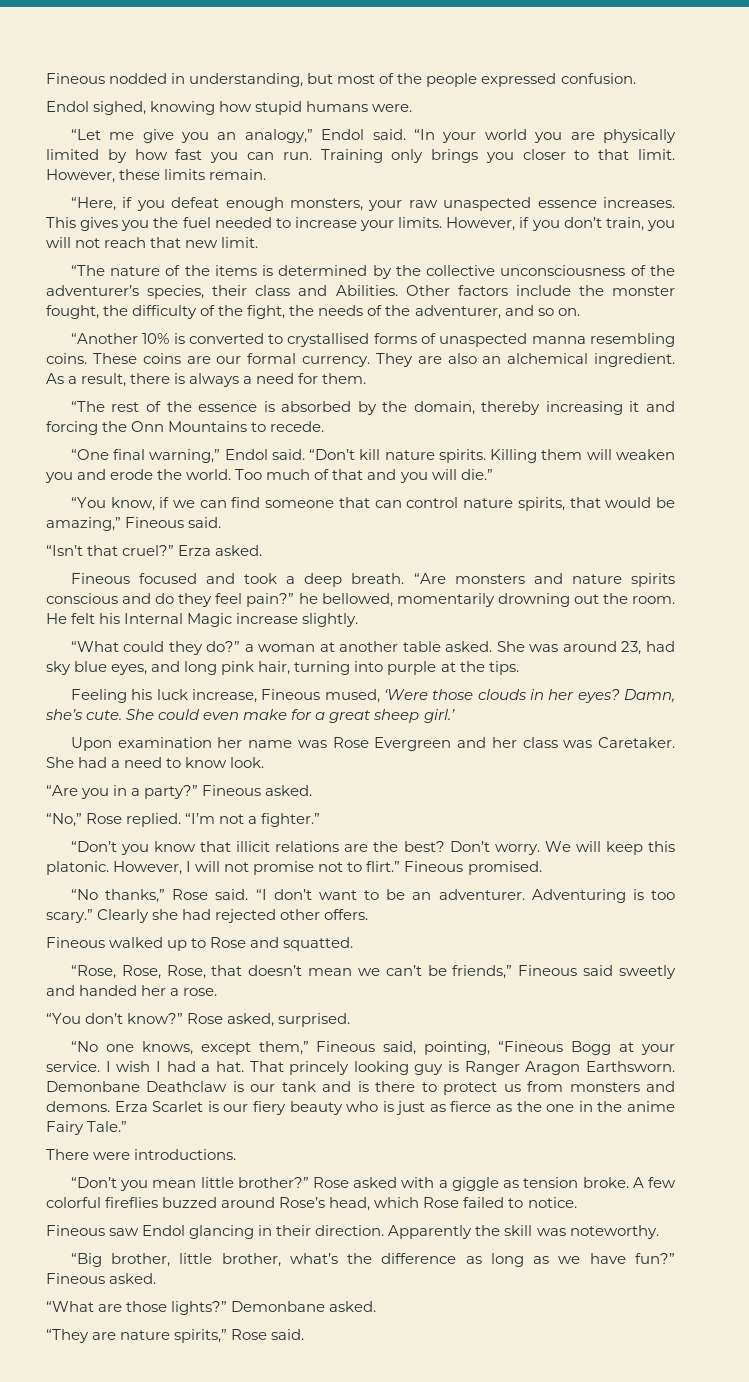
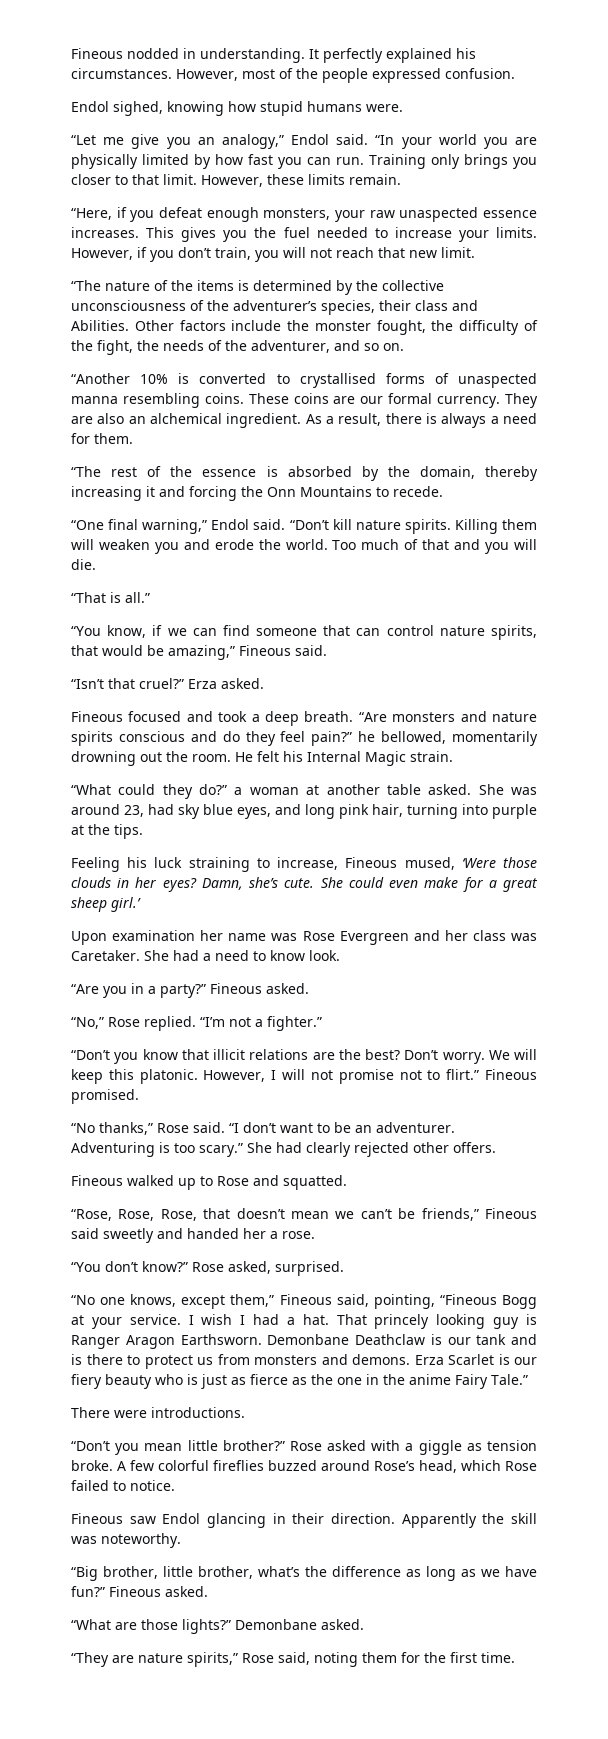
- Fineous nodded in understanding, but most of the people expressed confusion.
+ Fineous nodded in understanding. It perfectly explained his circumstances. However, most of the people expressed confusion.
- Too much of that and you will die.”
+ Too much of that and you will die.
+ “That is all.”
- He felt his Internal Magic increase slightly.
+ He felt his Internal Magic strain.
- Feeling his luck increase, Fineous mused, ‘Were those clouds in her eyes?
+ Feeling his luck straining to increase, Fineous mused, ‘Were those clouds in her eyes?
- Clearly she had rejected other offers.
+ She had clearly rejected other offers.
- “They are nature spirits,” Rose said.
+ “They are nature spirits,” Rose said, noting them for the first time.

